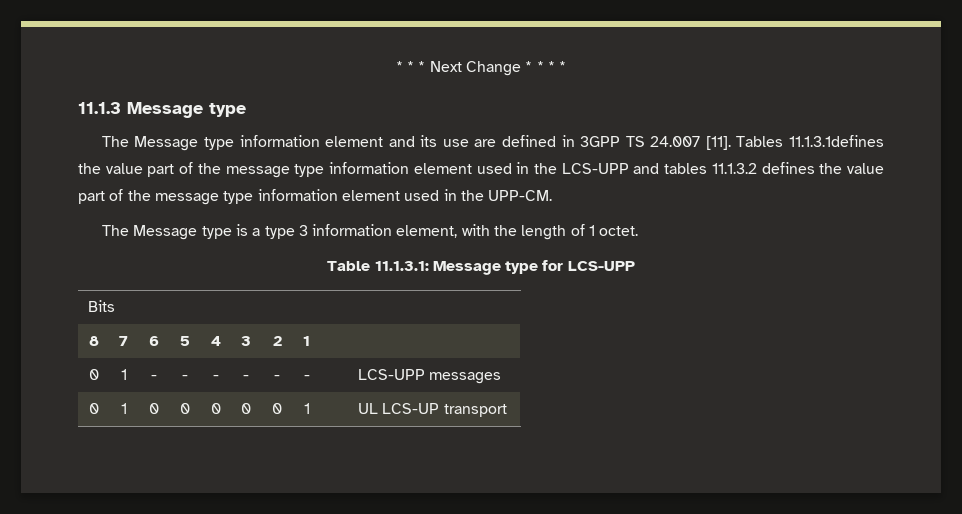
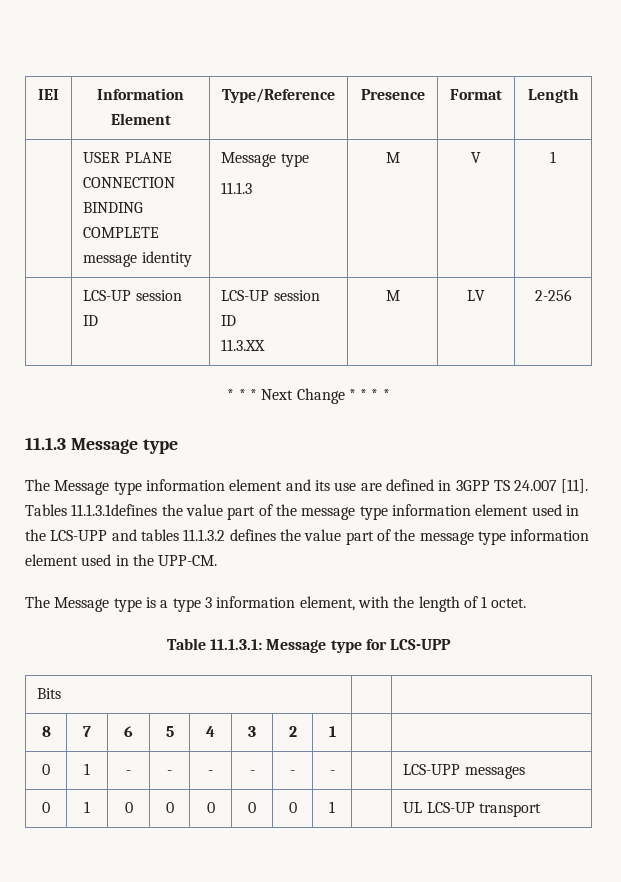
+ IEI | Information Element | Type/Reference | Presence | Format | Length
+ | USER PLANE CONNECTION BINDING COMPLETE message identity | Message type
+ 11.1.3 | M | V | 1
+ | LCS-UP session ID | LCS-UP session ID
+ 11.3.XX | M | LV | 2-256

